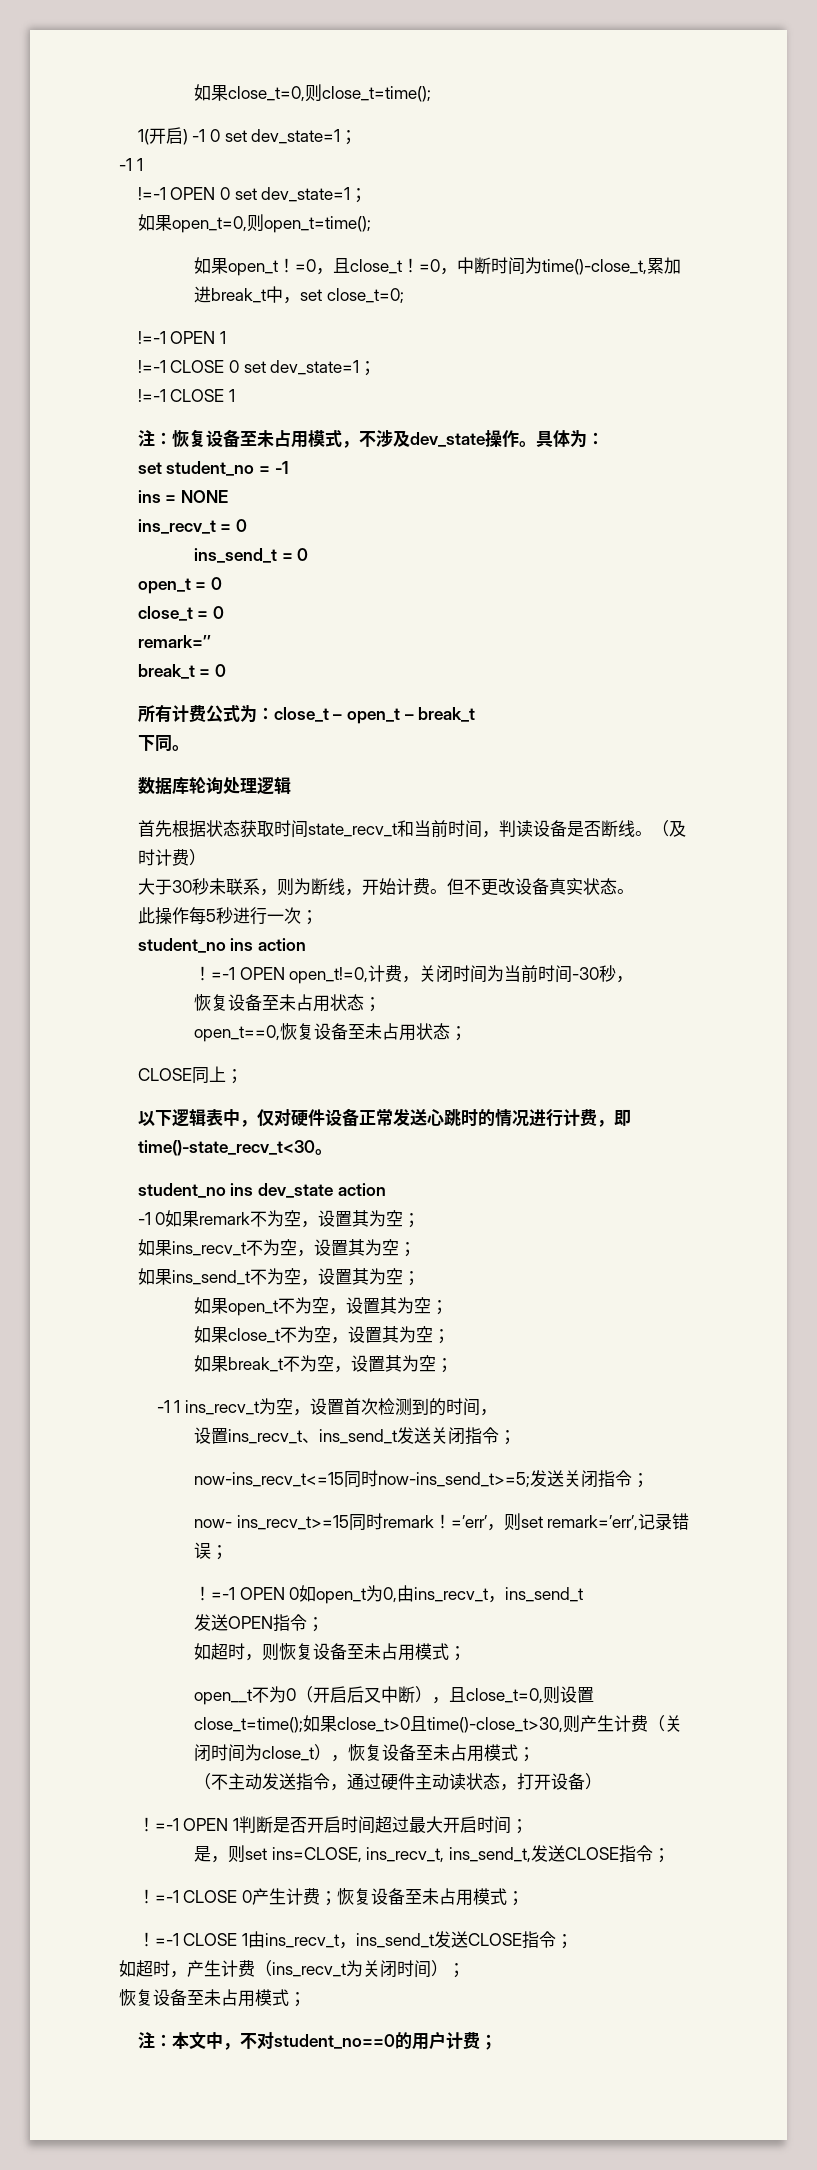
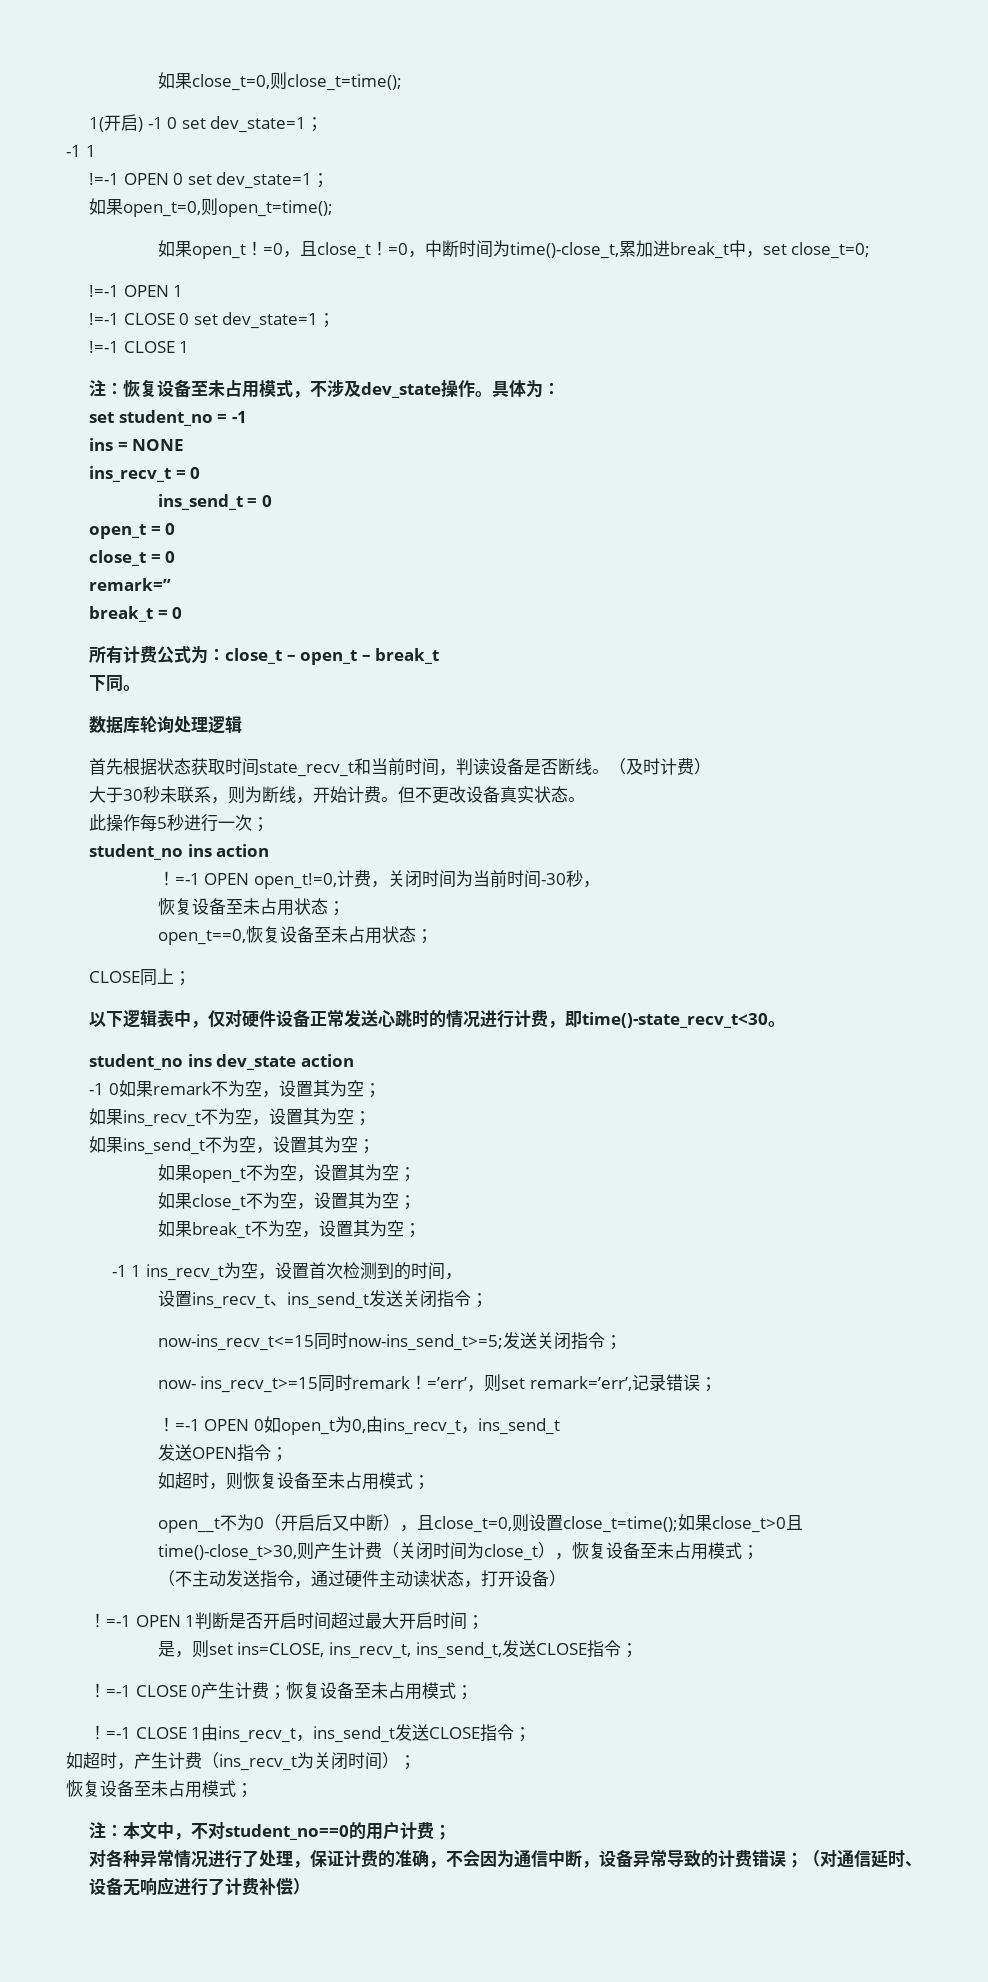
+ 对各种异常情况进行了处理，保证计费的准确，不会因为通信中断，设备异常导致的计费错误；（对通信延时、设备无响应进行了计费补偿）

